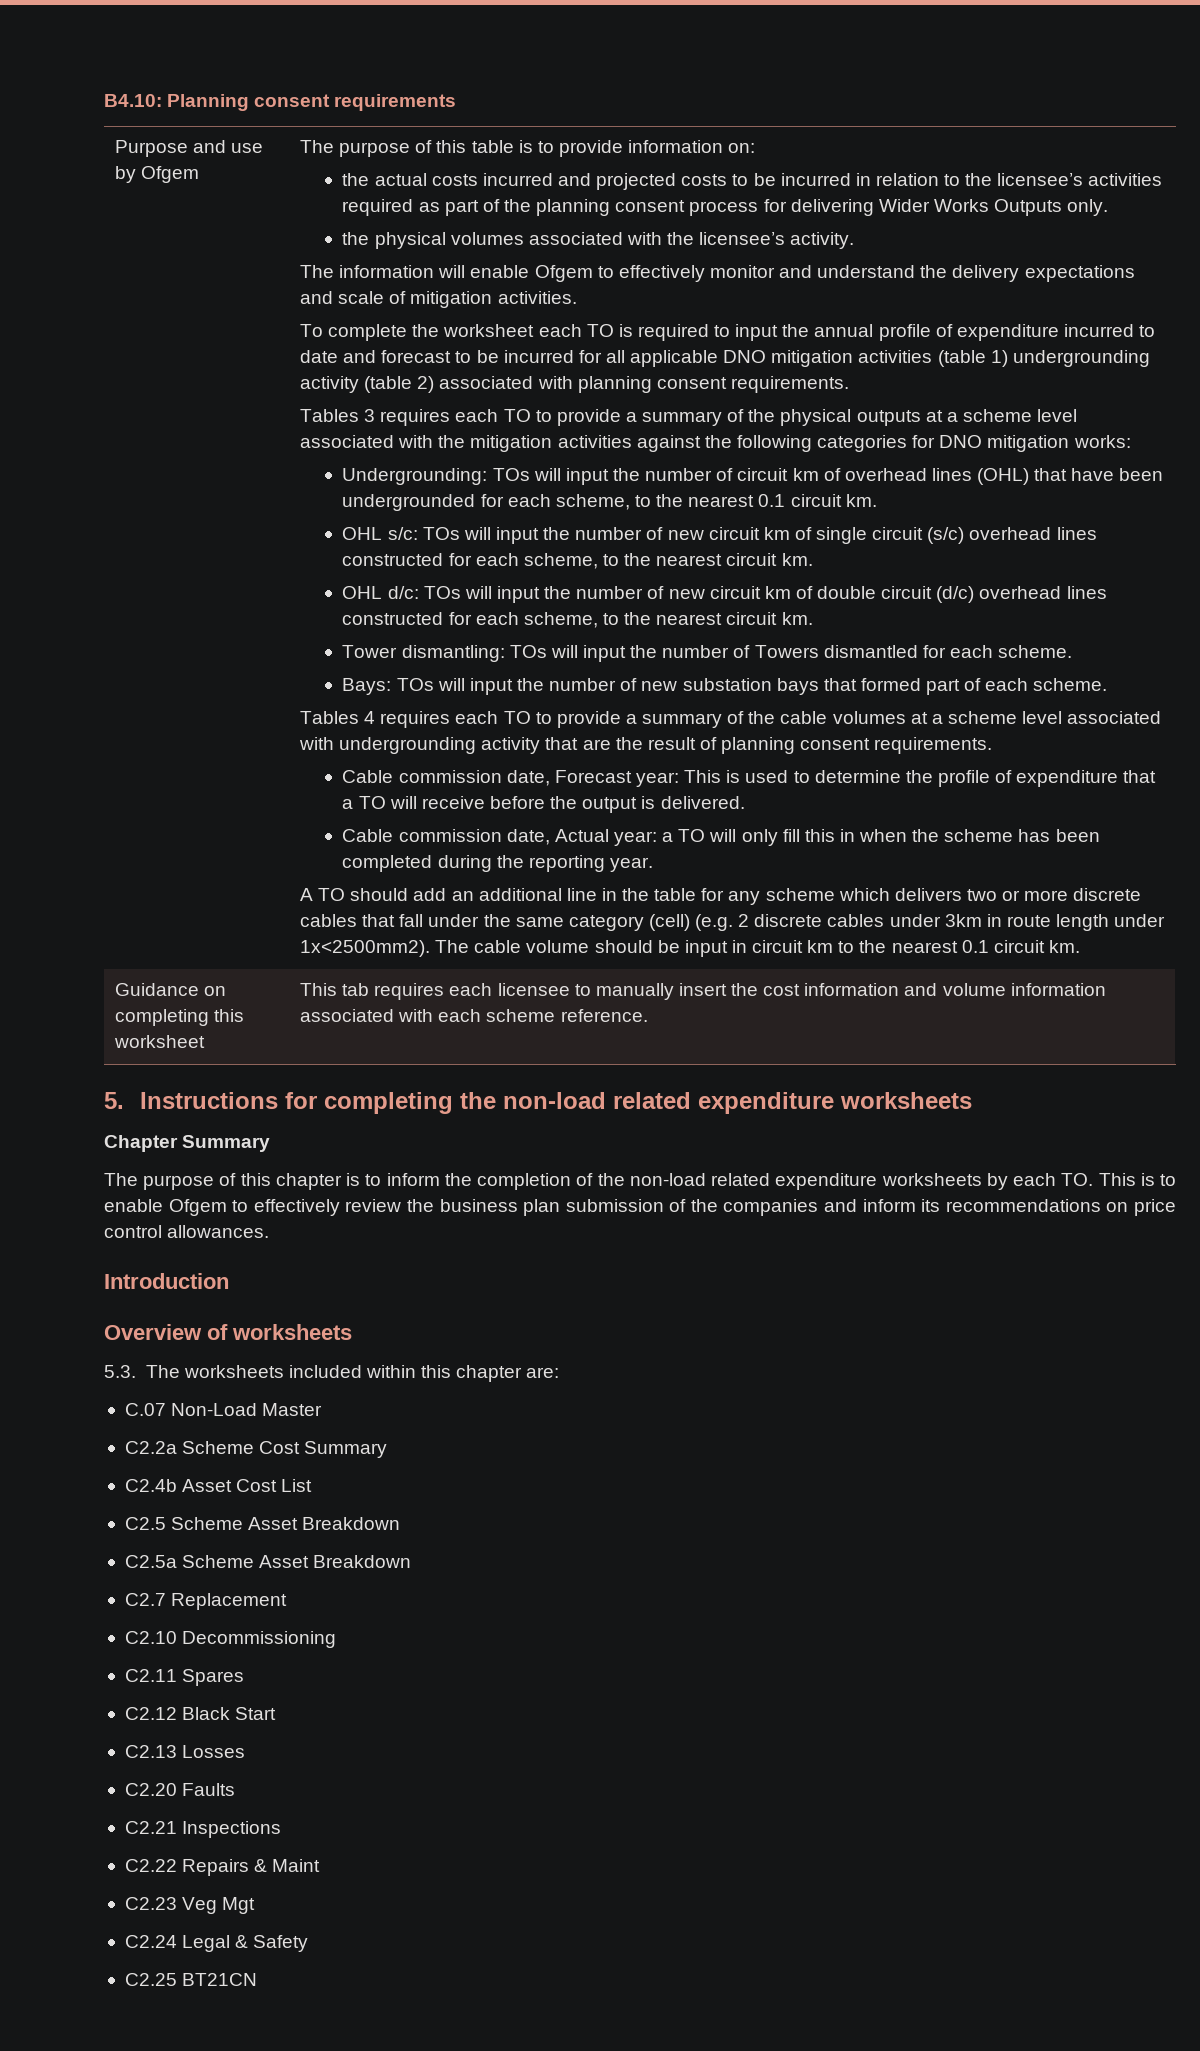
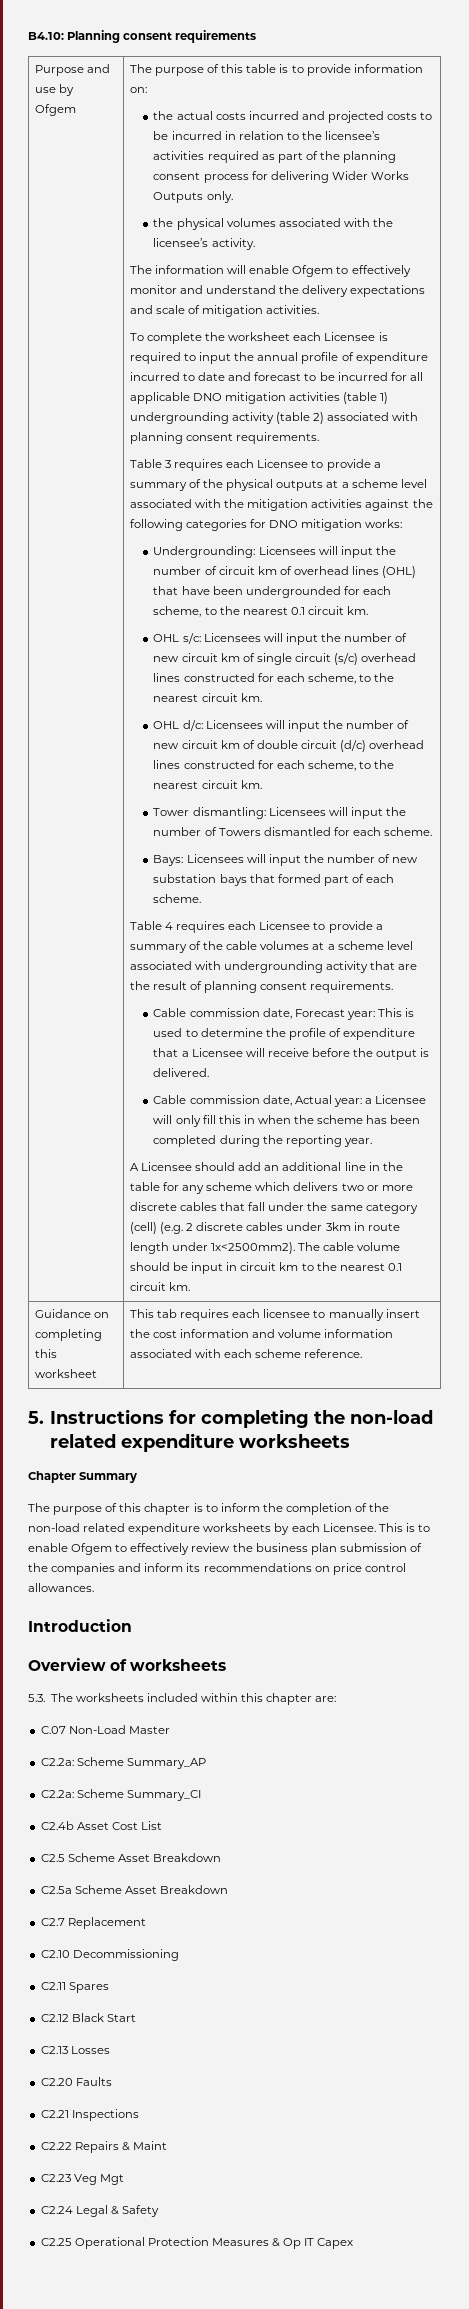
- To complete the worksheet each TO is required to input the annual profile of expenditure incurred to date and forecast to be incurred for all applicable DNO mitigation activities (table 1) undergrounding activity (table 2) associated with planning consent requirements.
+ To complete the worksheet each Licensee is required to input the annual profile of expenditure incurred to date and forecast to be incurred for all applicable DNO mitigation activities (table 1) undergrounding activity (table 2) associated with planning consent requirements.
- Tables 3 requires each TO to provide a summary of the physical outputs at a scheme level associated with the mitigation activities against the following categories for DNO mitigation works:
+ Table 3 requires each Licensee to provide a summary of the physical outputs at a scheme level associated with the mitigation activities against the following categories for DNO mitigation works:
- Undergrounding: TOs will input the number of circuit km of overhead lines (OHL) that have been undergrounded for each scheme, to the nearest 0.1 circuit km.
+ Undergrounding: Licensees will input the number of circuit km of overhead lines (OHL) that have been undergrounded for each scheme, to the nearest 0.1 circuit km.
- OHL s/c: TOs will input the number of new circuit km of single circuit (s/c) overhead lines constructed for each scheme, to the nearest circuit km.
+ OHL s/c: Licensees will input the number of new circuit km of single circuit (s/c) overhead lines constructed for each scheme, to the nearest circuit km.
- OHL d/c: TOs will input the number of new circuit km of double circuit (d/c) overhead lines constructed for each scheme, to the nearest circuit km.
+ OHL d/c: Licensees will input the number of new circuit km of double circuit (d/c) overhead lines constructed for each scheme, to the nearest circuit km.
- Tower dismantling: TOs will input the number of Towers dismantled for each scheme.
+ Tower dismantling: Licensees will input the number of Towers dismantled for each scheme.
- Bays: TOs will input the number of new substation bays that formed part of each scheme.
+ Bays: Licensees will input the number of new substation bays that formed part of each scheme.
- Tables 4 requires each TO to provide a summary of the cable volumes at a scheme level associated with undergrounding activity that are the result of planning consent requirements.
+ Table 4 requires each Licensee to provide a summary of the cable volumes at a scheme level associated with undergrounding activity that are the result of planning consent requirements.
- Cable commission date, Forecast year: This is used to determine the profile of expenditure that a TO will receive before the output is delivered.
+ Cable commission date, Forecast year: This is used to determine the profile of expenditure that a Licensee will receive before the output is delivered.
- Cable commission date, Actual year: a TO will only fill this in when the scheme has been completed during the reporting year.
+ Cable commission date, Actual year: a Licensee will only fill this in when the scheme has been completed during the reporting year.
- A TO should add an additional line in the table for any scheme which delivers two or more discrete cables that fall under the same category (cell) (e.g. 2 discrete cables under 3km in route length under 1x<2500mm2).
+ A Licensee should add an additional line in the table for any scheme which delivers two or more discrete cables that fall under the same category (cell) (e.g. 2 discrete cables under 3km in route length under 1x<2500mm2).
- The purpose of this chapter is to inform the completion of the non-load related expenditure worksheets by each TO. This is to enable Ofgem to effectively review the business plan submission of the companies and inform its recommendations on price control allowances.
+ The purpose of this chapter is to inform the completion of the non-load related expenditure worksheets by each Licensee. This is to enable Ofgem to effectively review the business plan submission of the companies and inform its recommendations on price control allowances.
- C2.2a Scheme Cost Summary
+ C2.2a: Scheme Summary_AP
+ C2.2a: Scheme Summary_CI
- C2.25 BT21CN
+ C2.25 Operational Protection Measures & Op IT Capex

